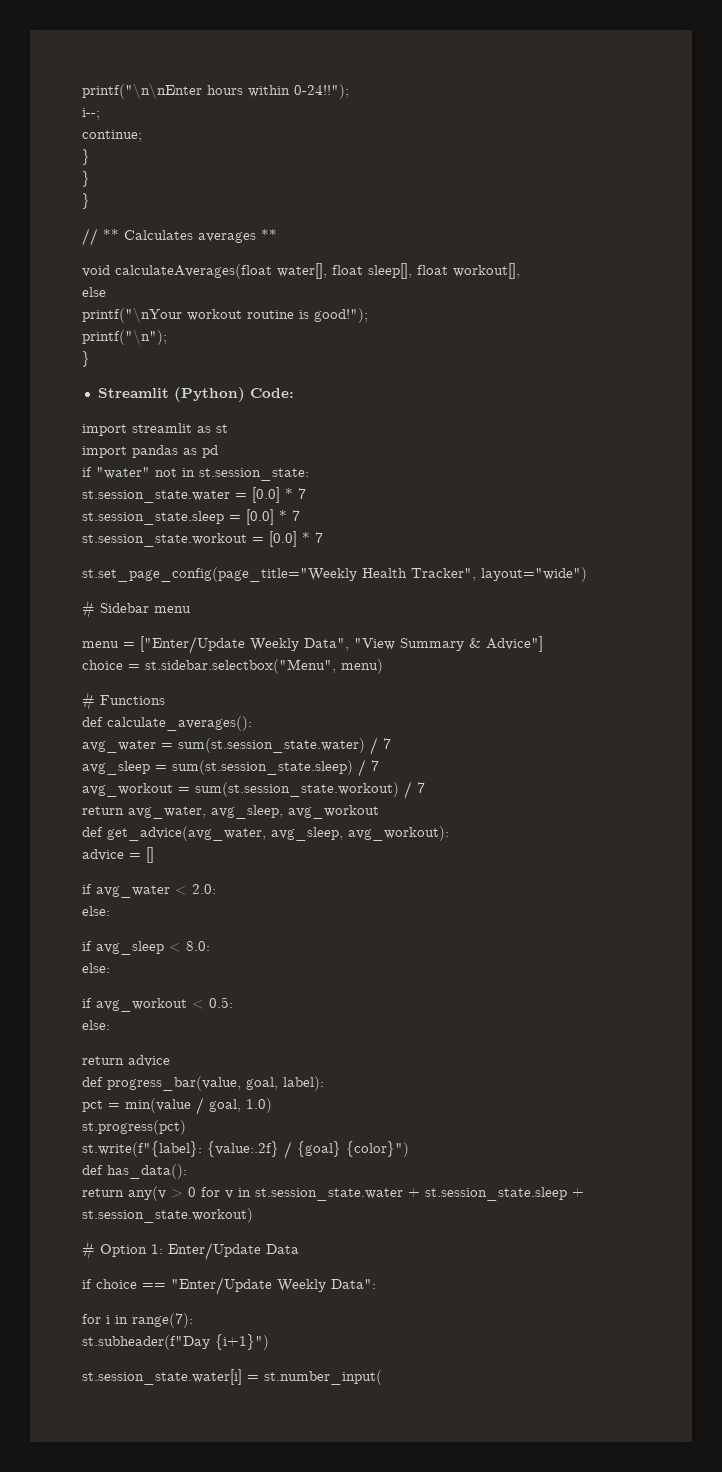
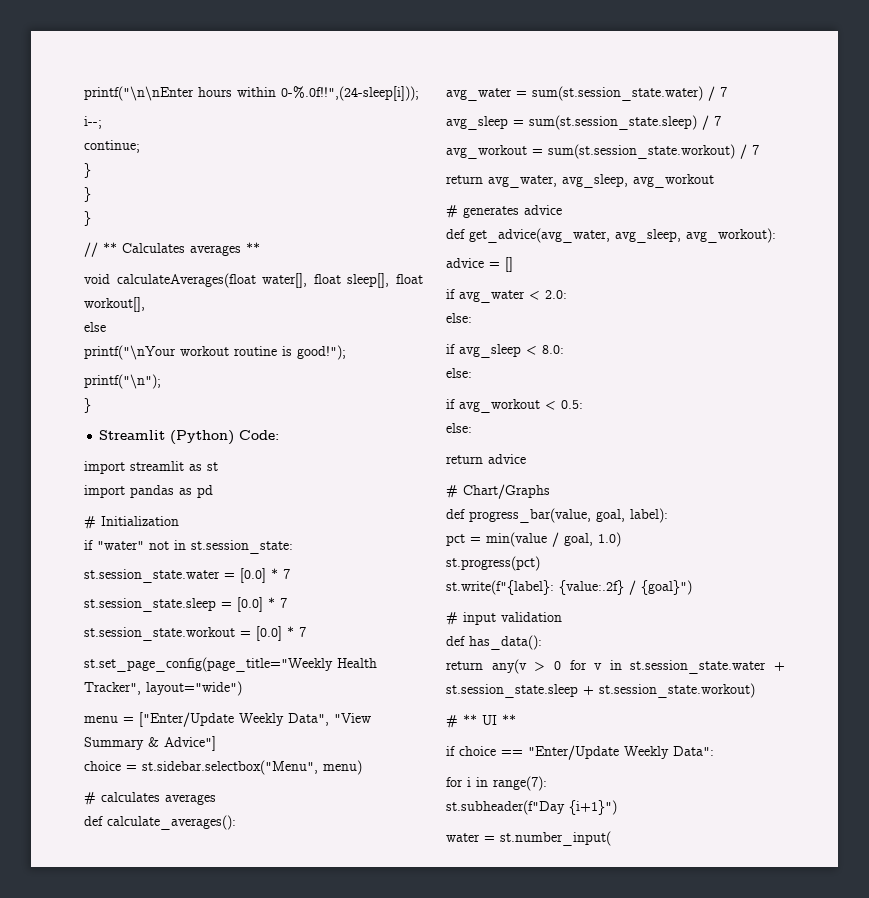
- printf("\n\nEnter hours within 0-24!!");
+ printf("\n\nEnter hours within 0-%.0f!!",(24-sleep[i]));
+ # Initialization
- # Sidebar menu
- # Functions
+ # calculates averages
+ # generates advice
+ # Chart/Graphs
- st.write(f"{label}: {value:.2f} / {goal} {color}")
+ st.write(f"{label}: {value:.2f} / {goal}")
+ # input validation
- # Option 1: Enter/Update Data
+ # ** UI **
- st.session_state.water[i] = st.number_input(
+ water = st.number_input(

